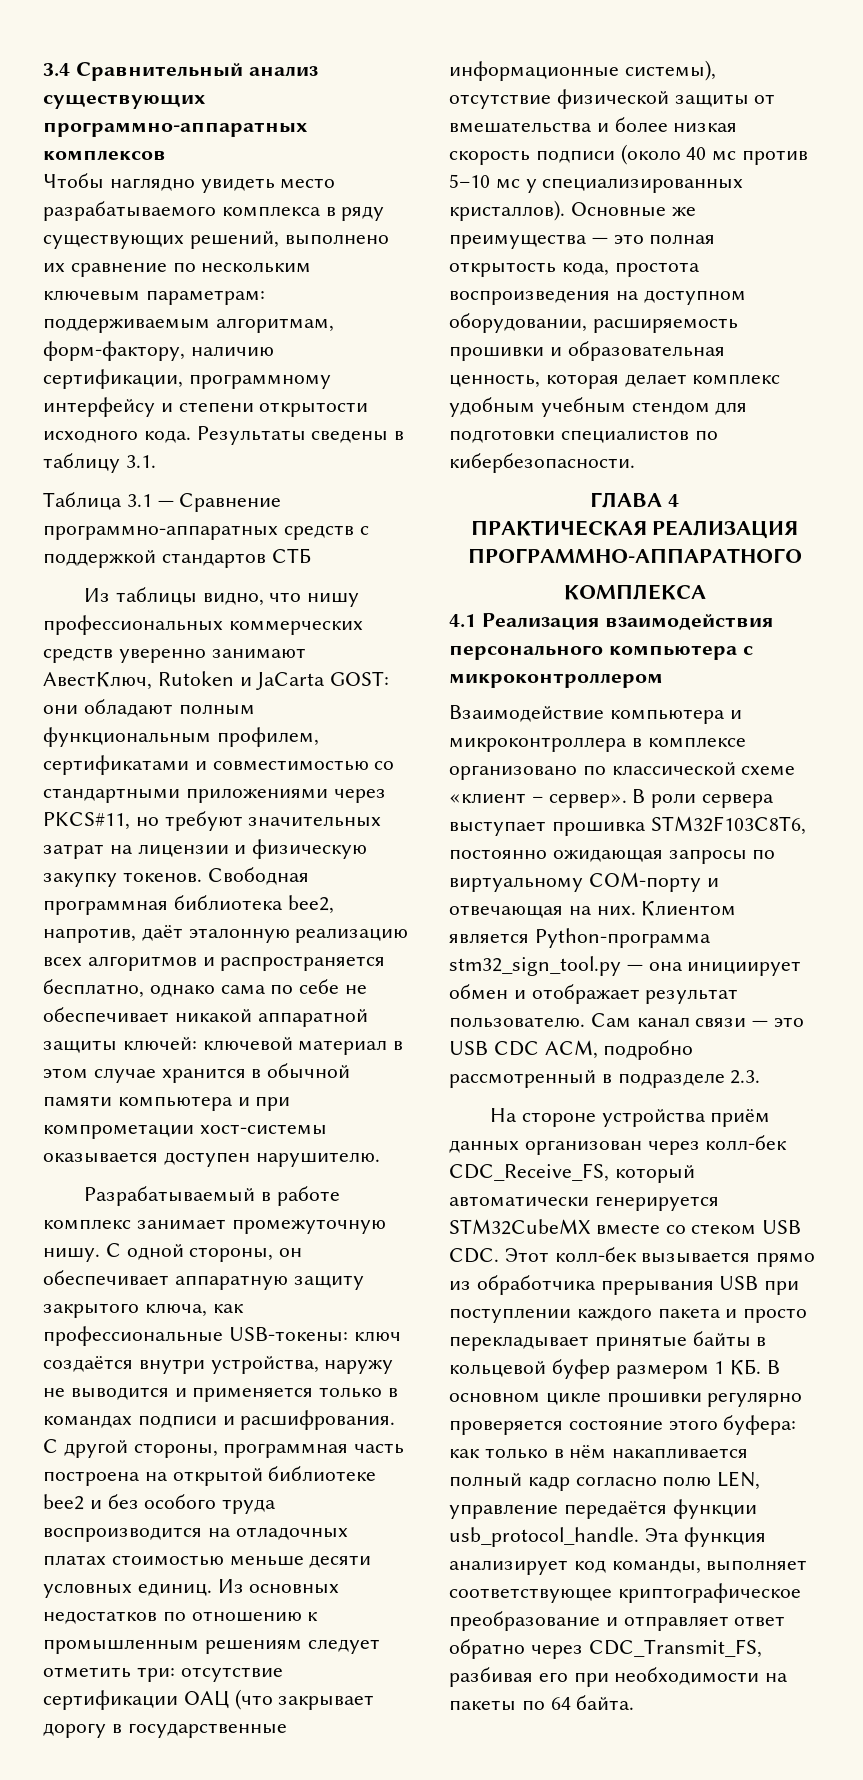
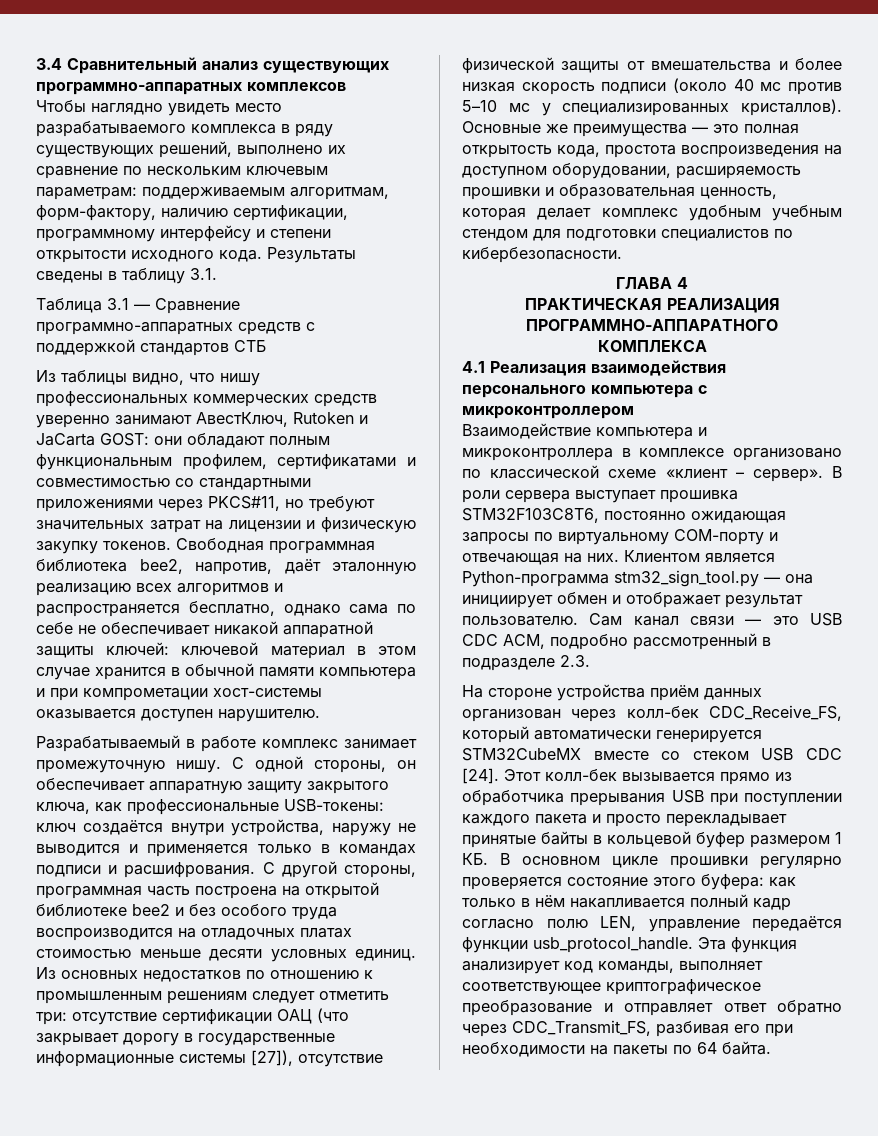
- Из основных недостатков по отношению к промышленным решениям следует отметить три: отсутствие сертификации ОАЦ (что закрывает дорогу в государственные информационные системы), отсутствие физической защиты от вмешательства и более низкая скорость подписи (около 40 мс против 5–10 мс у специализированных кристаллов).
+ Из основных недостатков по отношению к промышленным решениям следует отметить три: отсутствие сертификации ОАЦ (что закрывает дорогу в государственные информационные системы [27]), отсутствие физической защиты от вмешательства и более низкая скорость подписи (около 40 мс против 5–10 мс у специализированных кристаллов).
- На стороне устройства приём данных организован через колл-бек CDC_Receive_FS, который автоматически генерируется STM32CubeMX вместе со стеком USB CDC. Этот колл-бек вызывается прямо из обработчика прерывания USB при поступлении каждого пакета и просто перекладывает принятые байты в кольцевой буфер размером 1 КБ. В основном цикле прошивки регулярно проверяется состояние этого буфера:
+ На стороне устройства приём данных организован через колл-бек CDC_Receive_FS, который автоматически генерируется STM32CubeMX вместе со стеком USB CDC [24]. Этот колл-бек вызывается прямо из обработчика прерывания USB при поступлении каждого пакета и просто перекладывает принятые байты в кольцевой буфер размером 1 КБ. В основном цикле прошивки регулярно проверяется состояние этого буфера:

